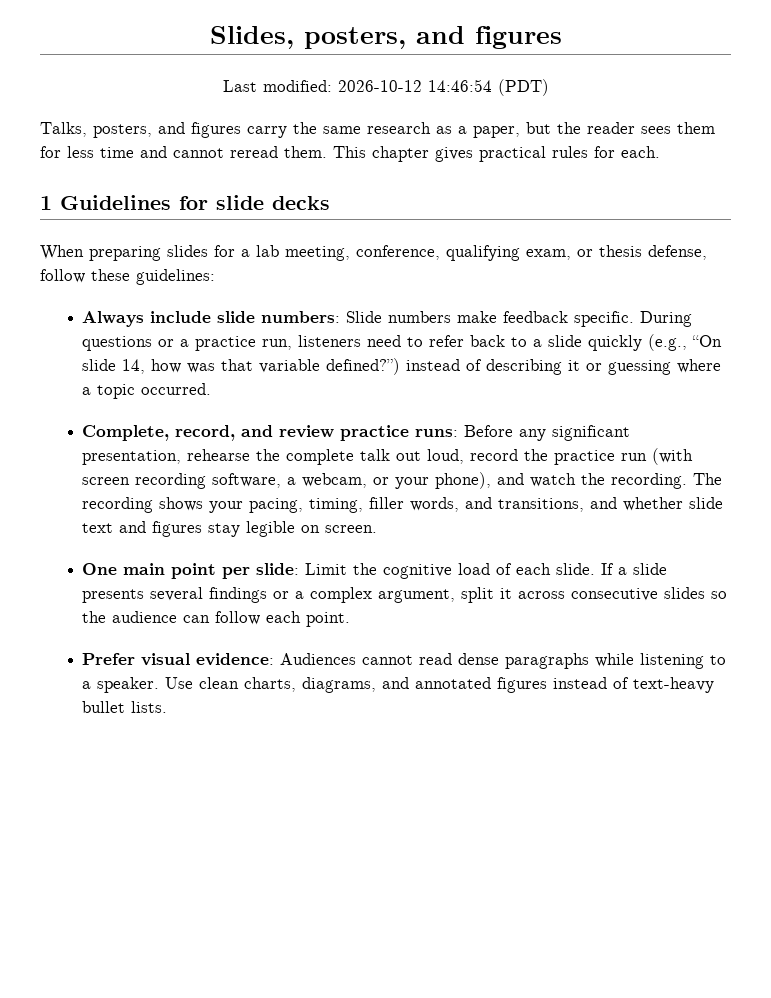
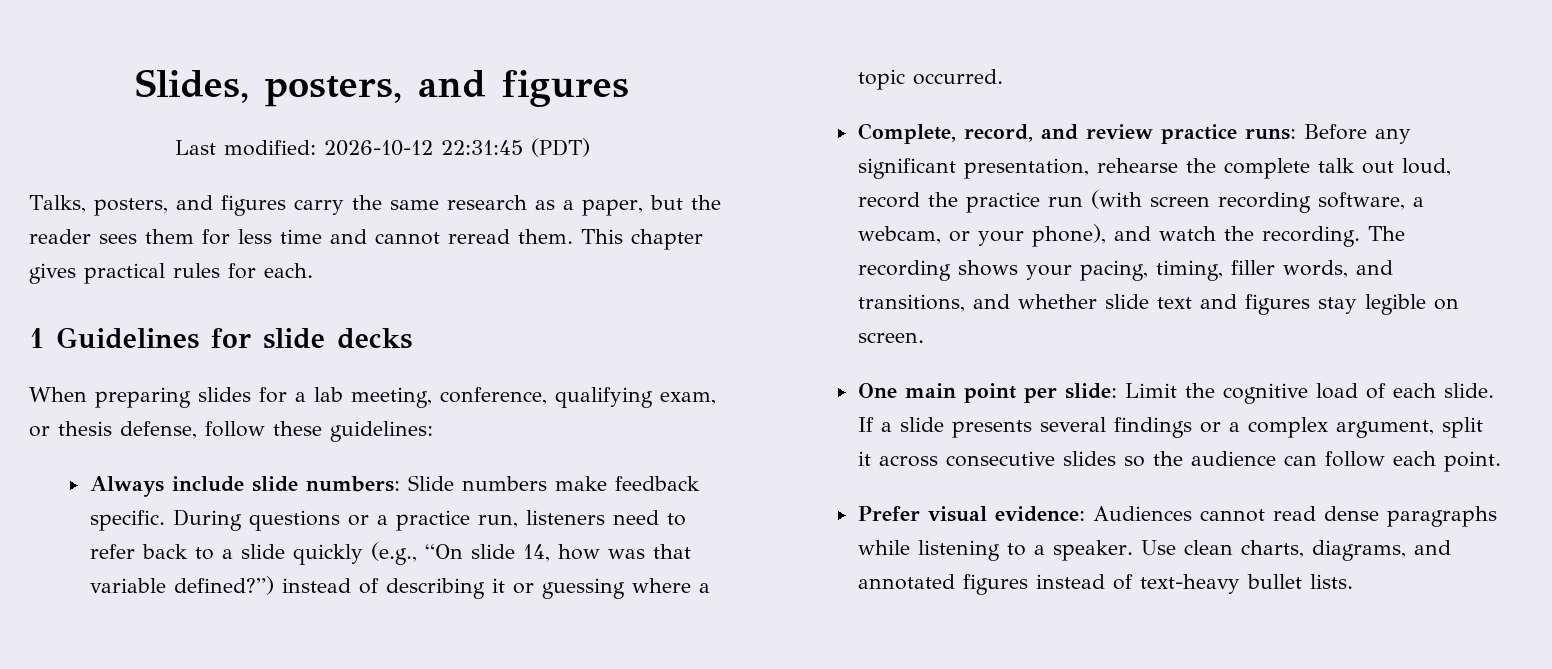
- Last modified: 2026-10-12 14:46:54 (PDT)
+ Last modified: 2026-10-12 22:31:45 (PDT)

